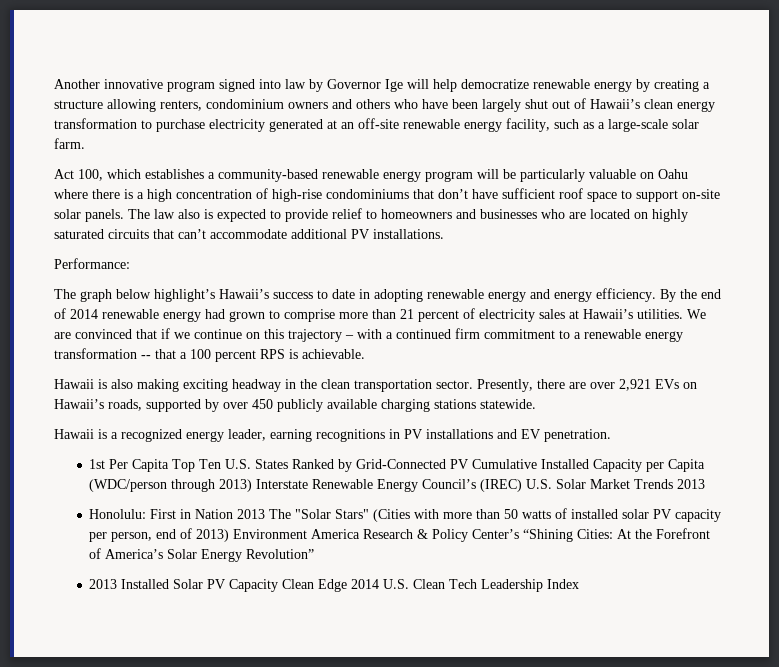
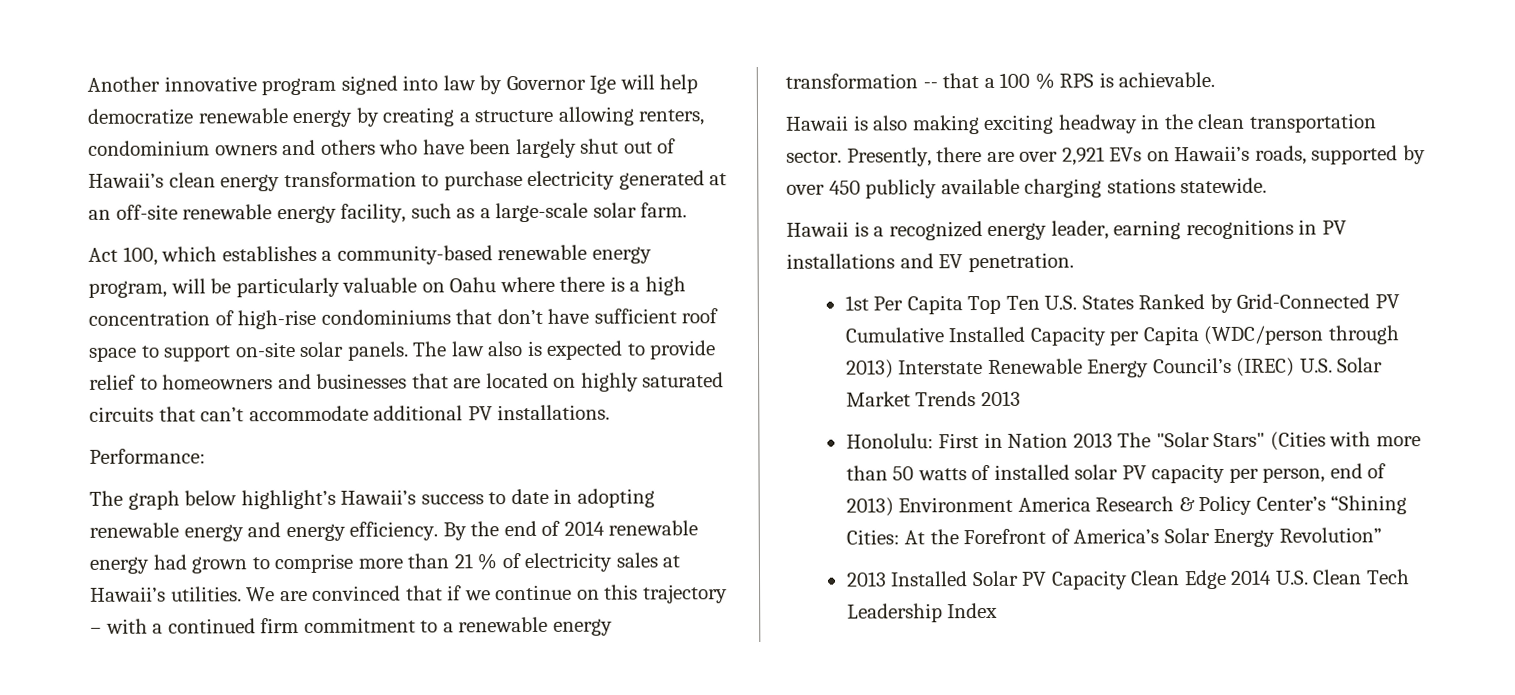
- Act 100, which establishes a community-based renewable energy program will be particularly valuable on Oahu where there is a high concentration of high-rise condominiums that don’t have sufficient roof space to support on-site solar panels.
+ Act 100, which establishes a community-based renewable energy program, will be particularly valuable on Oahu where there is a high concentration of high-rise condominiums that don’t have sufficient roof space to support on-site solar panels.
- The law also is expected to provide relief to homeowners and businesses who are located on highly saturated circuits that can’t accommodate additional PV installations.
+ The law also is expected to provide relief to homeowners and businesses that are located on highly saturated circuits that can’t accommodate additional PV installations.
- By the end of 2014 renewable energy had grown to comprise more than 21 percent of electricity sales at Hawaii’s utilities.
+ By the end of 2014 renewable energy had grown to comprise more than 21 % of electricity sales at Hawaii’s utilities.
- We are convinced that if we continue on this trajectory – with a continued firm commitment to a renewable energy transformation -- that a 100 percent RPS is achievable.
+ We are convinced that if we continue on this trajectory – with a continued firm commitment to a renewable energy transformation -- that a 100 % RPS is achievable.

